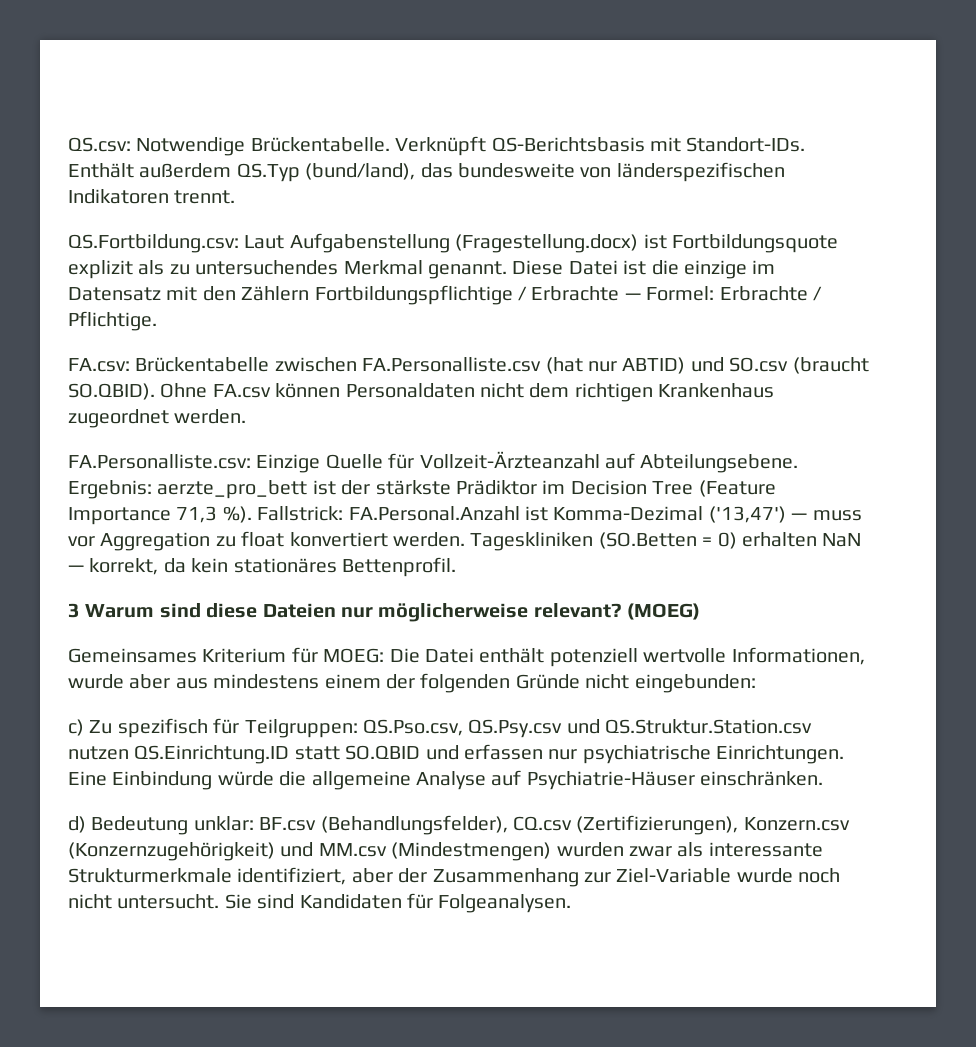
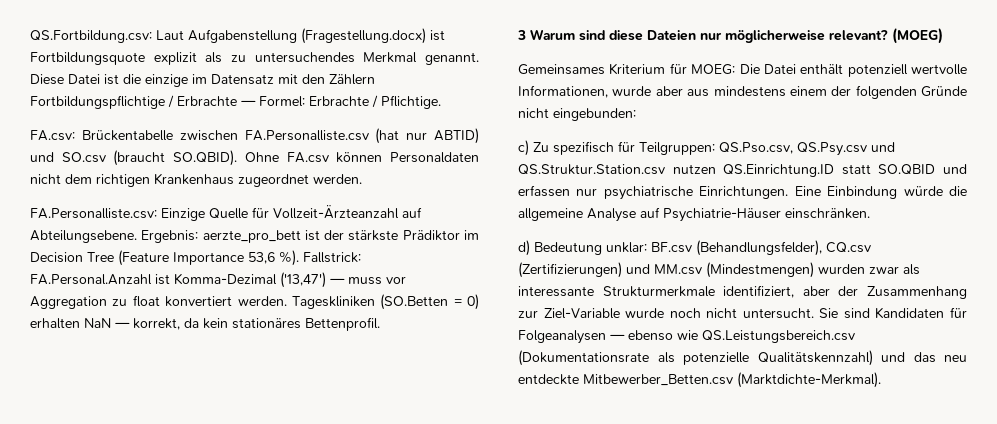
- QS.csv: Notwendige Brückentabelle. Verknüpft QS-Berichtsbasis mit Standort-IDs. Enthält außerdem QS.Typ (bund/land), das bundesweite von länderspezifischen Indikatoren trennt.
- Ergebnis: aerzte_pro_bett ist der stärkste Prädiktor im Decision Tree (Feature Importance 71,3 %).
+ Ergebnis: aerzte_pro_bett ist der stärkste Prädiktor im Decision Tree (Feature Importance 53,6 %).
- d) Bedeutung unklar: BF.csv (Behandlungsfelder), CQ.csv (Zertifizierungen), Konzern.csv (Konzernzugehörigkeit) und MM.csv (Mindestmengen) wurden zwar als interessante Strukturmerkmale identifiziert, aber der Zusammenhang zur Ziel-Variable wurde noch nicht untersucht.
+ d) Bedeutung unklar: BF.csv (Behandlungsfelder), CQ.csv (Zertifizierungen) und MM.csv (Mindestmengen) wurden zwar als interessante Strukturmerkmale identifiziert, aber der Zusammenhang zur Ziel-Variable wurde noch nicht untersucht.
- Sie sind Kandidaten für Folgeanalysen.
+ Sie sind Kandidaten für Folgeanalysen — ebenso wie QS.Leistungsbereich.csv (Dokumentationsrate als potenzielle Qualitätskennzahl) und das neu entdeckte Mitbewerber_Betten.csv (Marktdichte-Merkmal).

